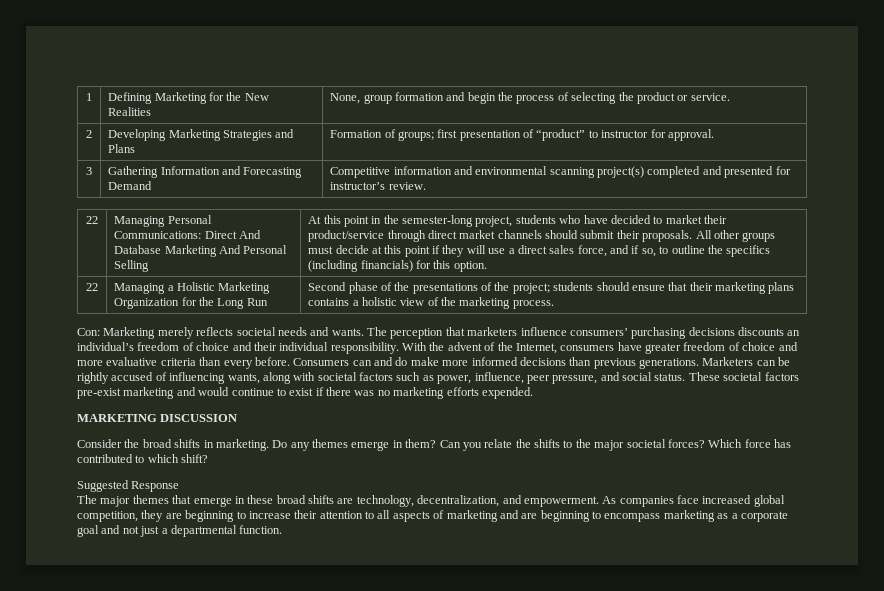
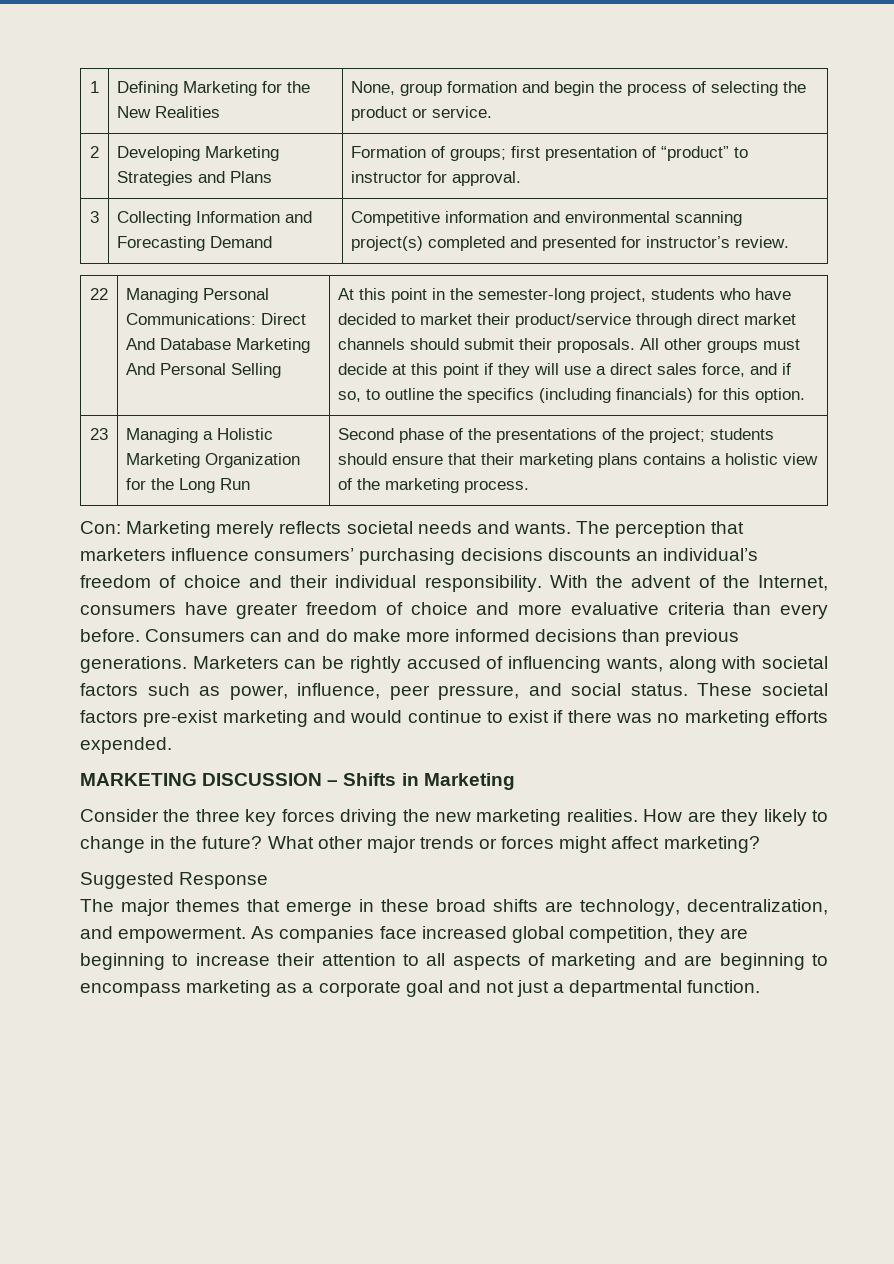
- 3 | Gathering Information and Forecasting Demand | Competitive information and environmental scanning project(s) completed and presented for instructor’s review.
+ 3 | Collecting Information and Forecasting Demand | Competitive information and environmental scanning project(s) completed and presented for instructor’s review.
- 22 | Managing a Holistic Marketing Organization for the Long Run | Second phase of the presentations of the project; students should ensure that their marketing plans contains a holistic view of the marketing process.
+ 23 | Managing a Holistic Marketing Organization for the Long Run | Second phase of the presentations of the project; students should ensure that their marketing plans contains a holistic view of the marketing process.
- MARKETING DISCUSSION
- Consider the broad shifts in marketing. Do any themes emerge in them? Can you relate the shifts to the major societal forces? Which force has contributed to which shift?
+ MARKETING DISCUSSION – Shifts in Marketing
+ Consider the three key forces driving the new marketing realities. How are they likely to change in the future? What other major trends or forces might affect marketing?

